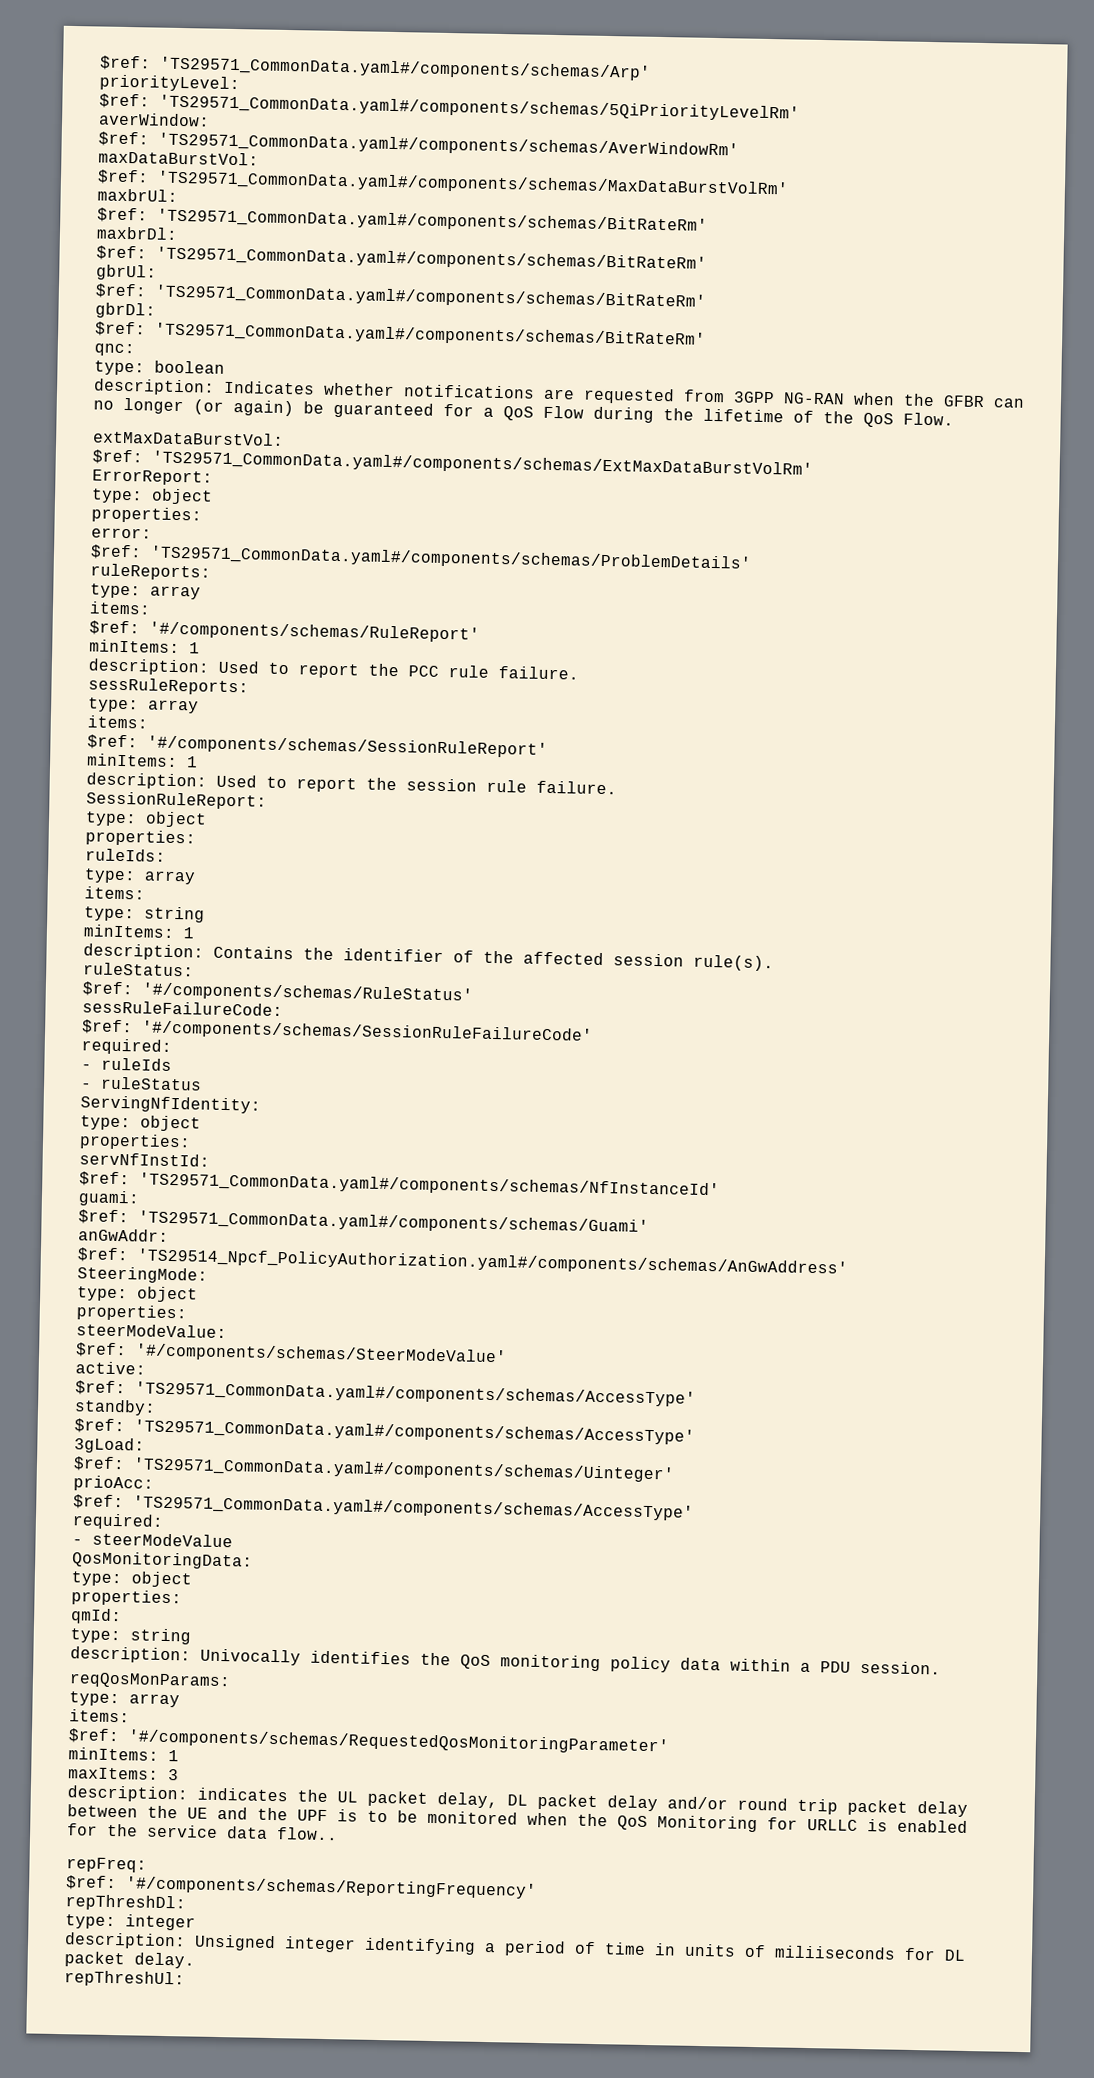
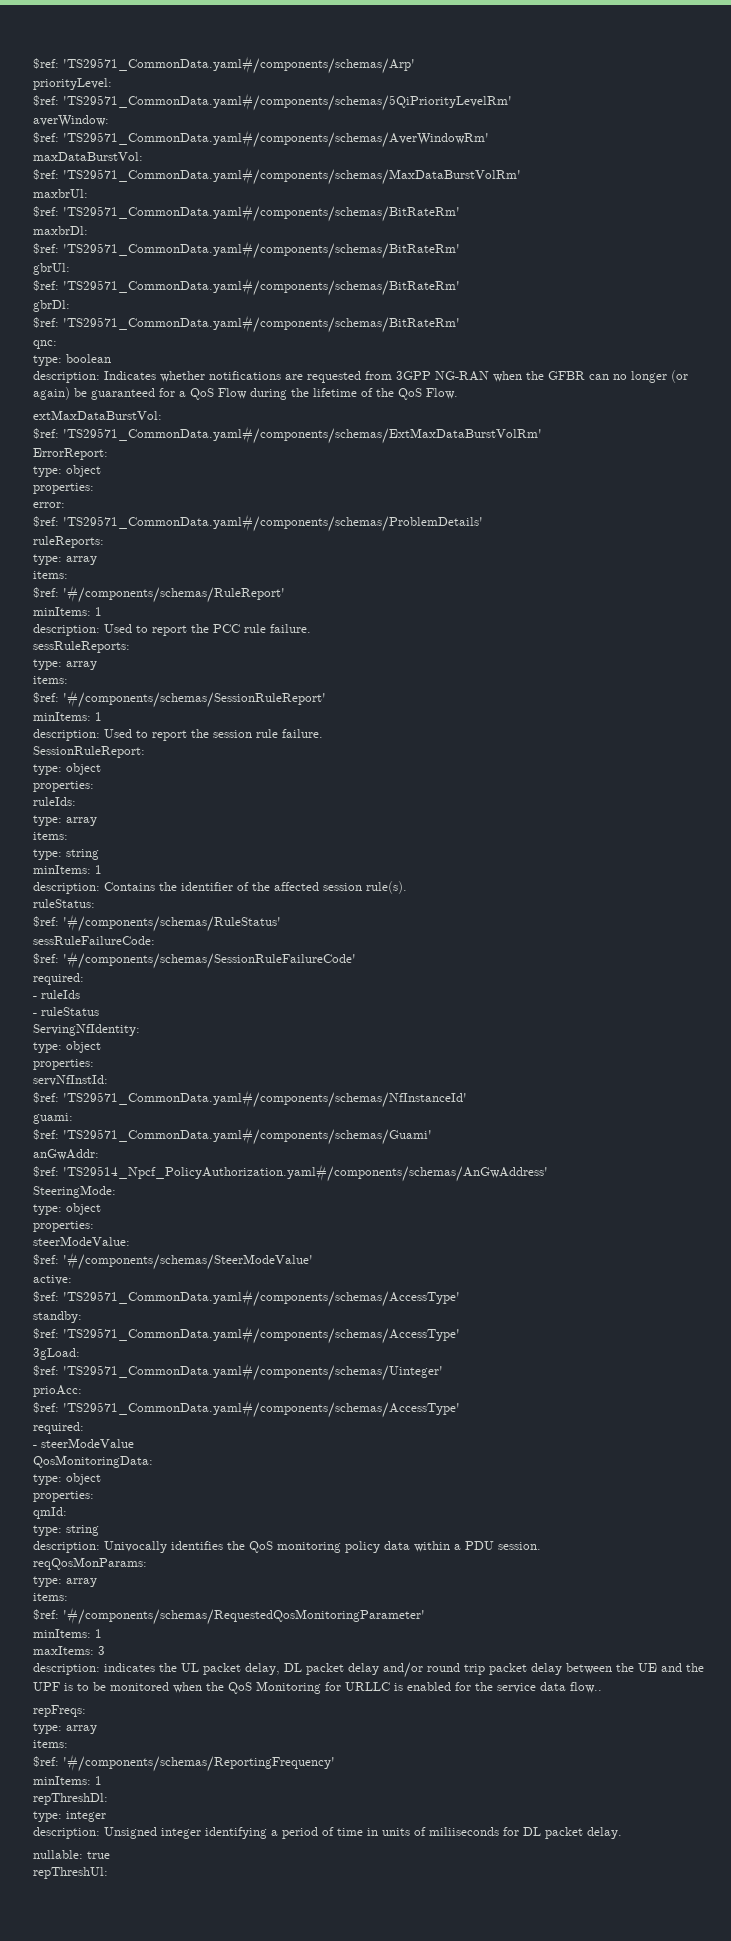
- repFreq:
+ repFreqs:
+ type: array
+ items:
  $ref: '#/components/schemas/ReportingFrequency'
+ minItems: 1
+ nullable: true

